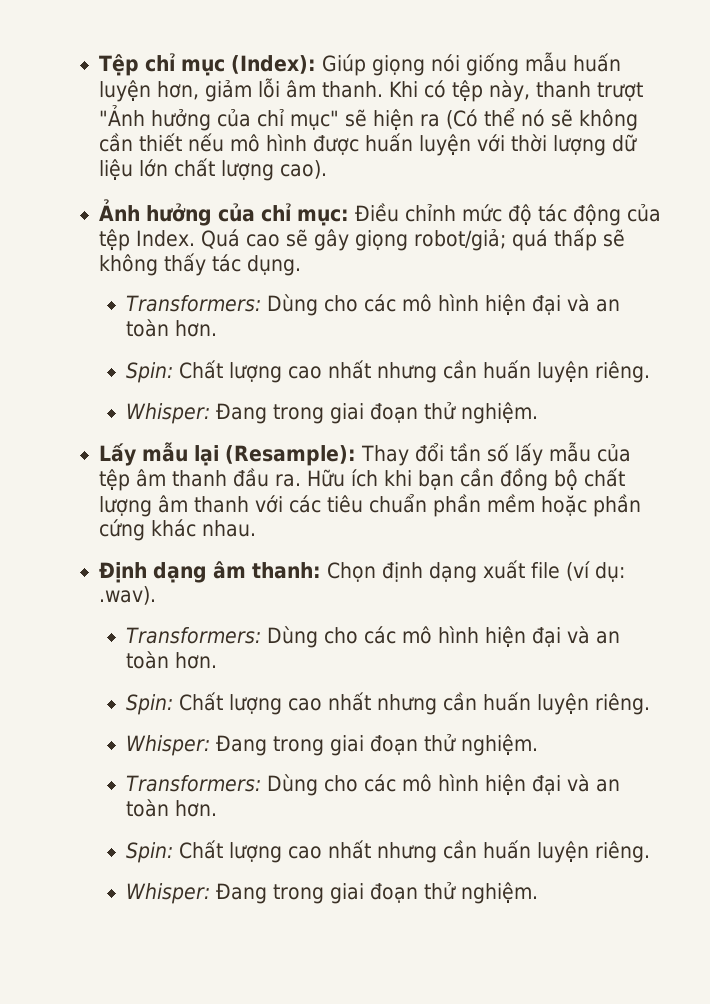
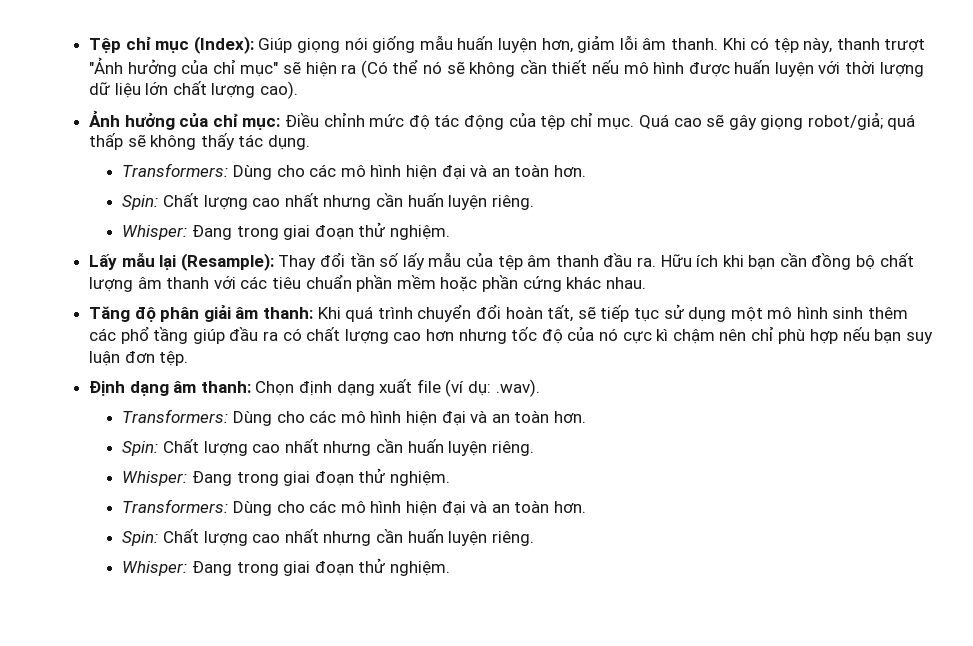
- Ảnh hưởng của chỉ mục: Điều chỉnh mức độ tác động của tệp Index.
+ Ảnh hưởng của chỉ mục: Điều chỉnh mức độ tác động của tệp chỉ mục.
+ Tăng độ phân giải âm thanh: Khi quá trình chuyển đổi hoàn tất, sẽ tiếp tục sử dụng một mô hình sinh thêm các phổ tầng giúp đầu ra có chất lượng cao hơn nhưng tốc độ của nó cực kì chậm nên chỉ phù hợp nếu bạn suy luận đơn tệp.

